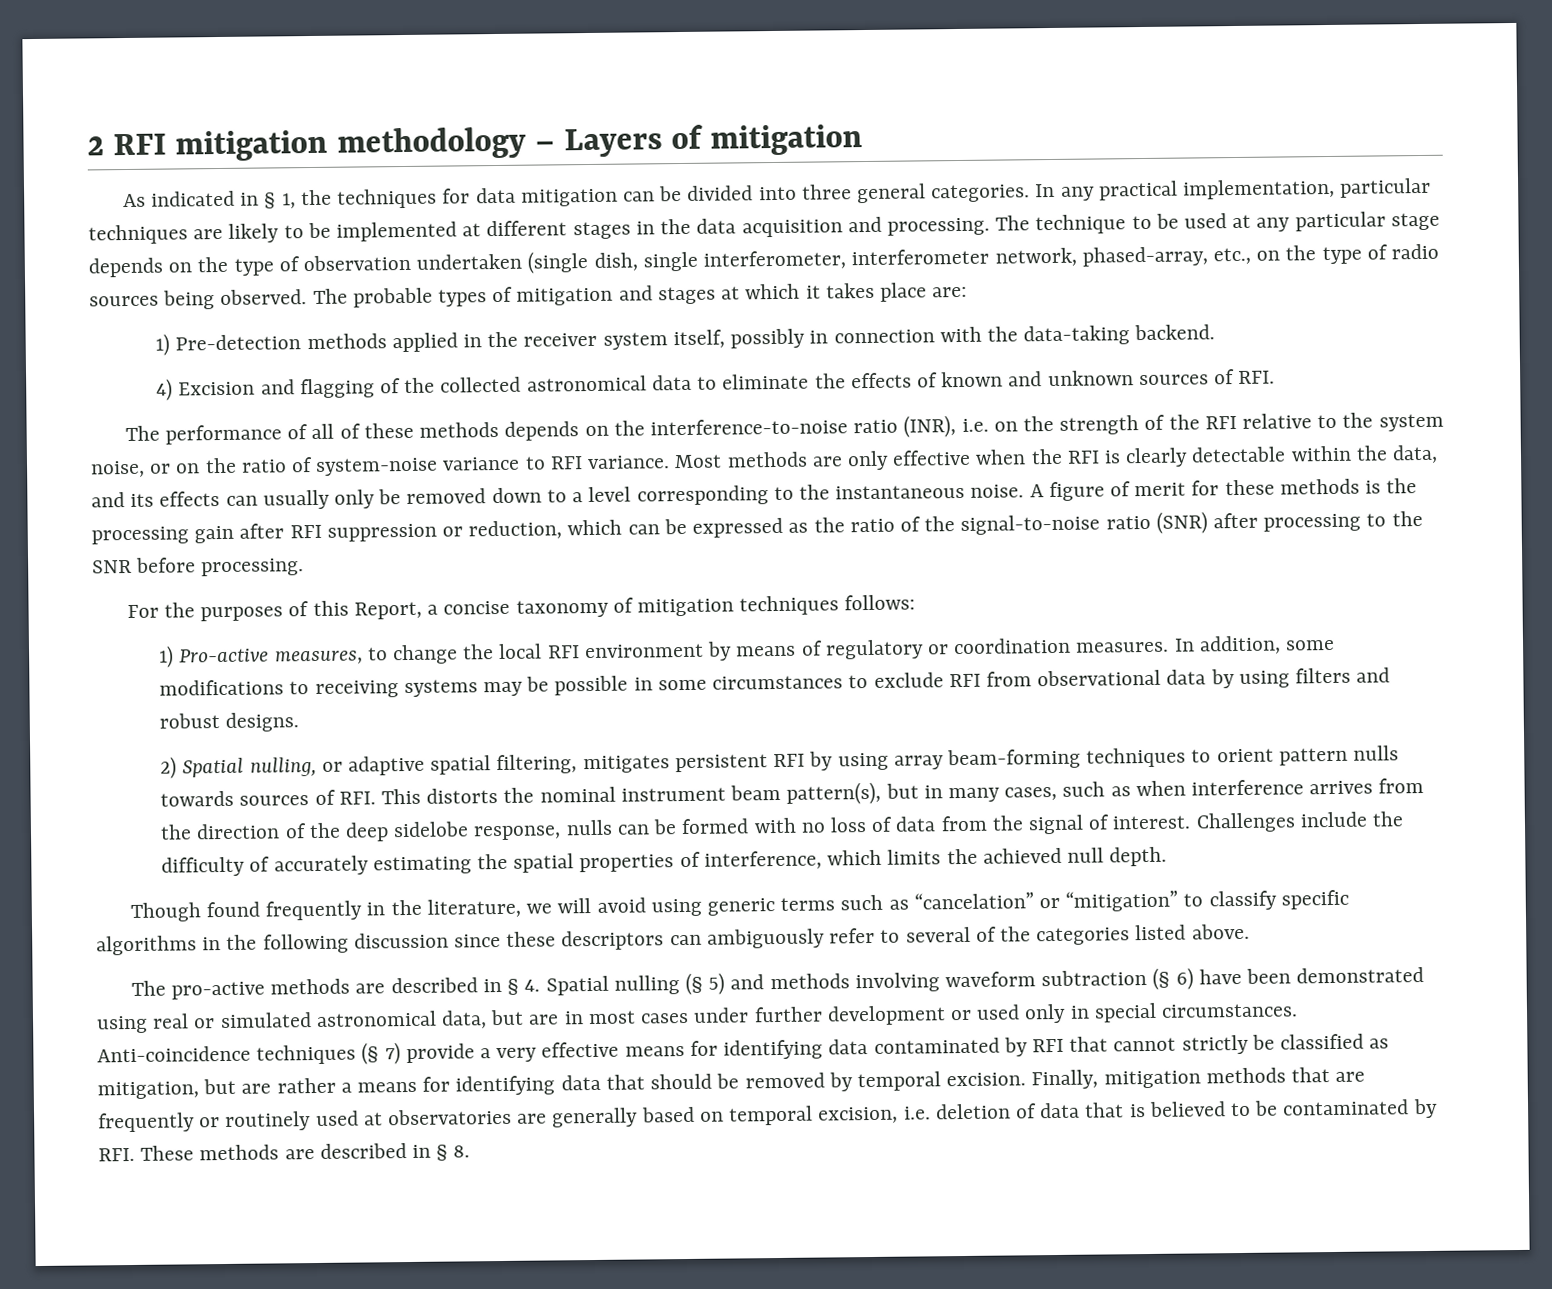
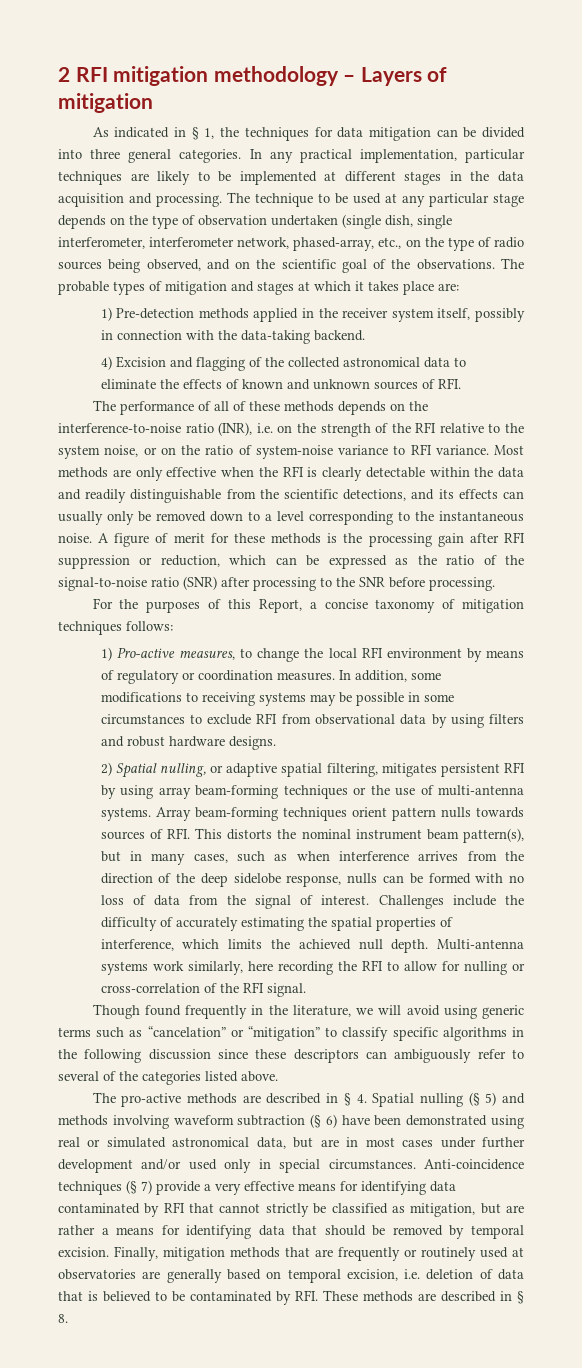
- The technique to be used at any particular stage depends on the type of observation undertaken (single dish, single interferometer, interferometer network, phased-array, etc., on the type of radio sources being observed.
+ The technique to be used at any particular stage depends on the type of observation undertaken (single dish, single interferometer, interferometer network, phased-array, etc., on the type of radio sources being observed, and on the scientific goal of the observations.
- Most methods are only effective when the RFI is clearly detectable within the data, and its effects can usually only be removed down to a level corresponding to the instantaneous noise.
+ Most methods are only effective when the RFI is clearly detectable within the data and readily distinguishable from the scientific detections, and its effects can usually only be removed down to a level corresponding to the instantaneous noise.
- In addition, some modifications to receiving systems may be possible in some circumstances to exclude RFI from observational data by using filters and robust designs.
+ In addition, some modifications to receiving systems may be possible in some circumstances to exclude RFI from observational data by using filters and robust hardware designs.
- 2) Spatial nulling, or adaptive spatial filtering, mitigates persistent RFI by using array beam-forming techniques to orient pattern nulls towards sources of RFI. This distorts the nominal instrument beam pattern(s), but in many cases, such as when interference arrives from the direction of the deep sidelobe response, nulls can be formed with no loss of data from the signal of interest.
+ 2) Spatial nulling, or adaptive spatial filtering, mitigates persistent RFI by using array beam-forming techniques or the use of multi-antenna systems. Array beam-forming techniques orient pattern nulls towards sources of RFI. This distorts the nominal instrument beam pattern(s), but in many cases, such as when interference arrives from the direction of the deep sidelobe response, nulls can be formed with no loss of data from the signal of interest.
+ Multi-antenna systems work similarly, here recording the RFI to allow for nulling or cross-correlation of the RFI signal.
- The pro-active methods are described in § 4. Spatial nulling (§ 5) and methods involving waveform subtraction (§ 6) have been demonstrated using real or simulated astronomical data, but are in most cases under further development or used only in special circumstances.
+ The pro-active methods are described in § 4. Spatial nulling (§ 5) and methods involving waveform subtraction (§ 6) have been demonstrated using real or simulated astronomical data, but are in most cases under further development and/or used only in special circumstances.

